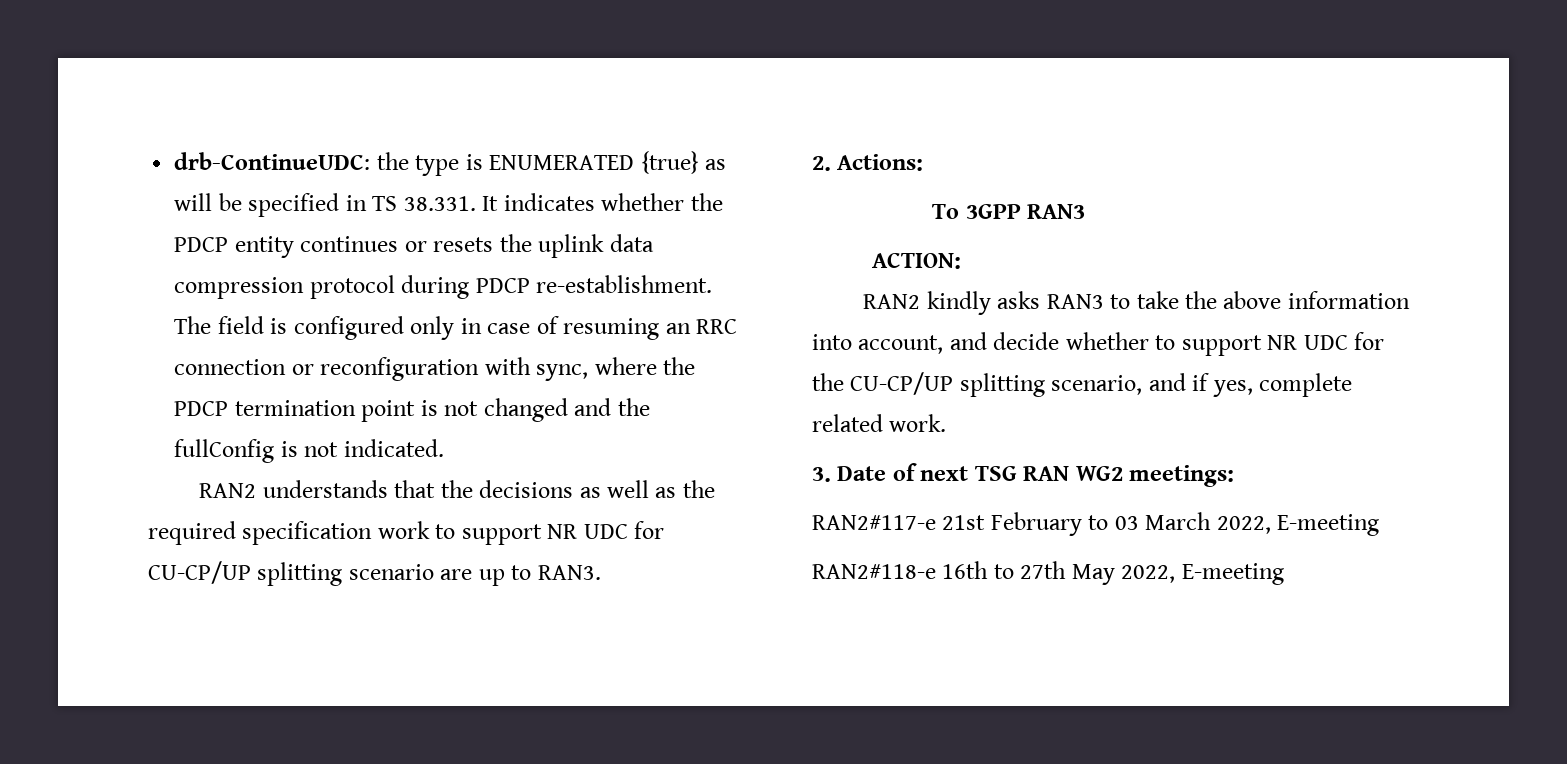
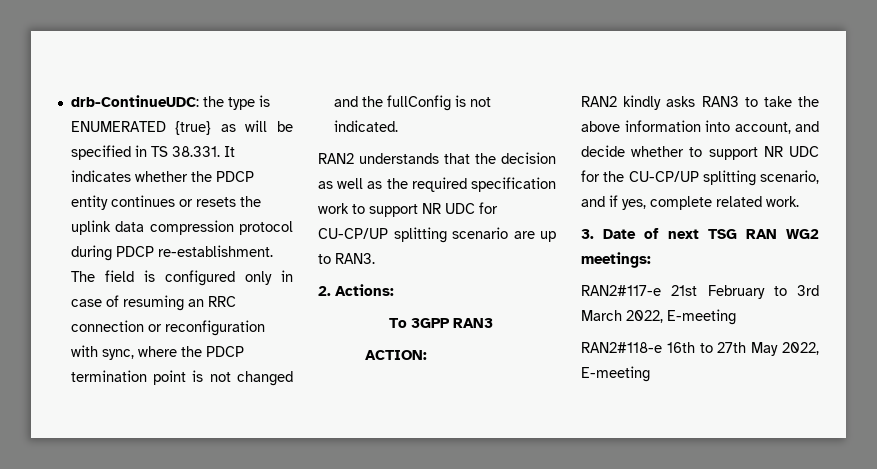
- RAN2 understands that the decisions as well as the required specification work to support NR UDC for CU-CP/UP splitting scenario are up to RAN3.
+ RAN2 understands that the decision as well as the required specification work to support NR UDC for CU-CP/UP splitting scenario are up to RAN3.
- RAN2#117-e 21st February to 03 March 2022, E-meeting
+ RAN2#117-e 21st February to 3rd March 2022, E-meeting

